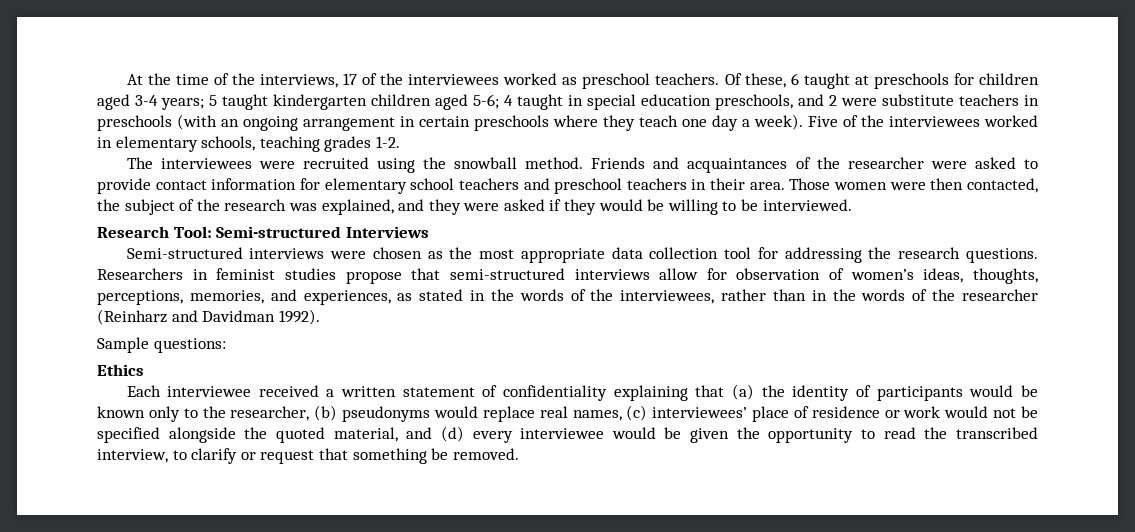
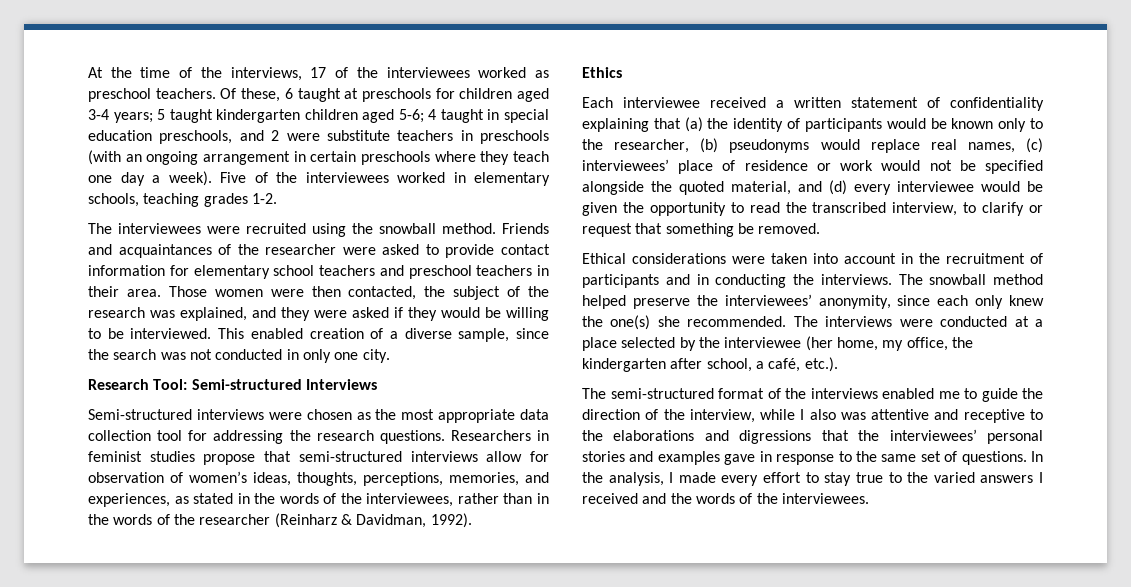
+ This enabled creation of a diverse sample, since the search was not conducted in only one city.
- Researchers in feminist studies propose that semi-structured interviews allow for observation of women’s ideas, thoughts, perceptions, memories, and experiences, as stated in the words of the interviewees, rather than in the words of the researcher (Reinharz and Davidman 1992).
+ Researchers in feminist studies propose that semi-structured interviews allow for observation of women’s ideas, thoughts, perceptions, memories, and experiences, as stated in the words of the interviewees, rather than in the words of the researcher (Reinharz & Davidman, 1992).
- Sample questions:
+ Ethical considerations were taken into account in the recruitment of participants and in conducting the interviews. The snowball method helped preserve the interviewees’ anonymity, since each only knew the one(s) she recommended. The interviews were conducted at a place selected by the interviewee (her home, my office, the kindergarten after school, a café, etc.).
+ The semi-structured format of the interviews enabled me to guide the direction of the interview, while I also was attentive and receptive to the elaborations and digressions that the interviewees’ personal stories and examples gave in response to the same set of questions. In the analysis, I made every effort to stay true to the varied answers I received and the words of the interviewees.

